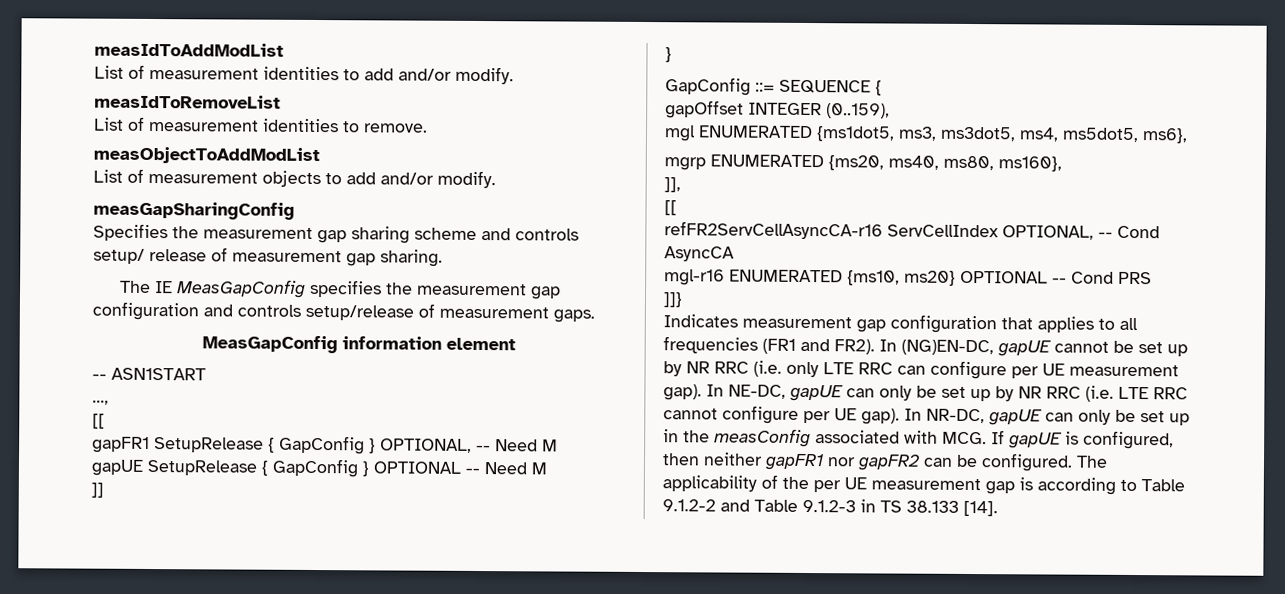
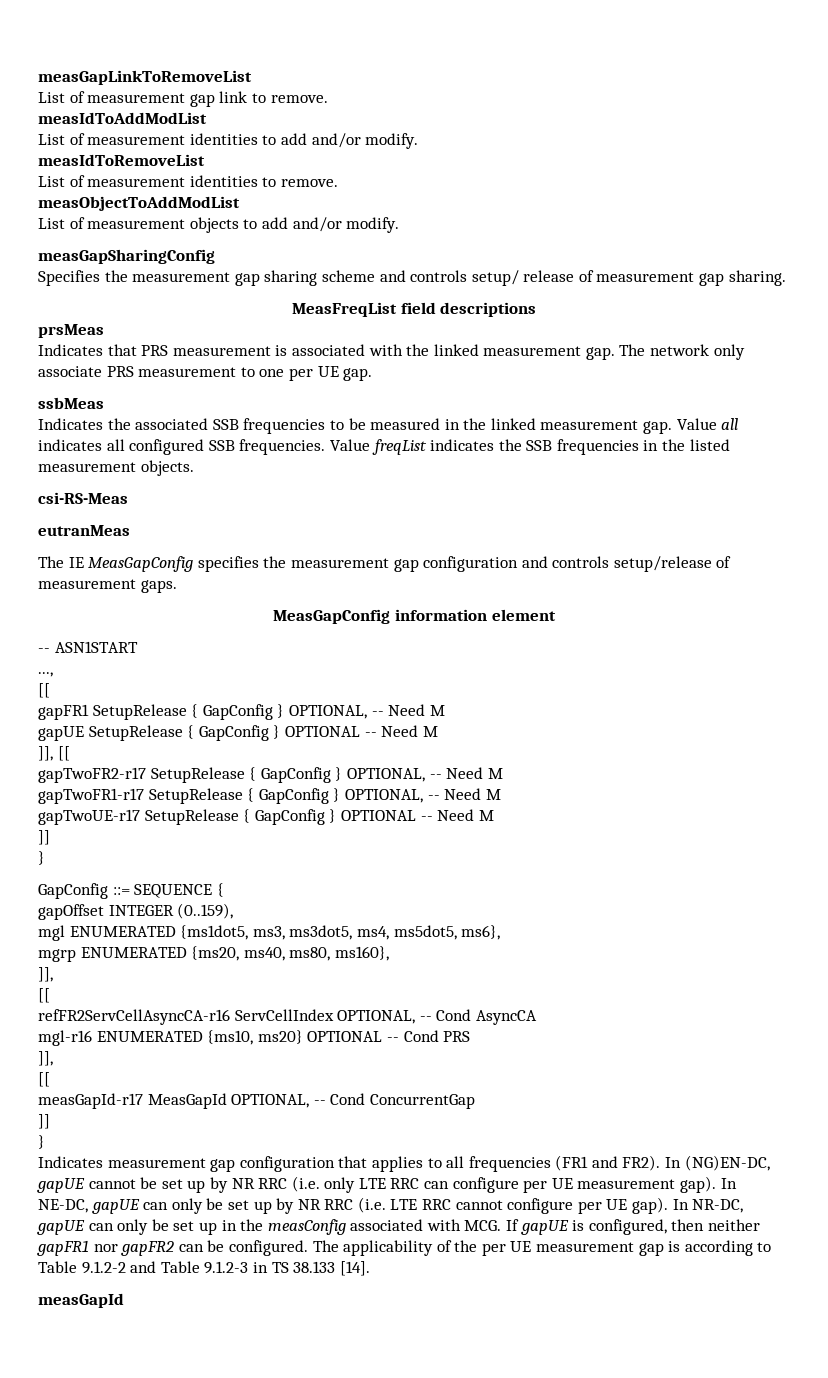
+ measGapLinkToRemoveList
+ List of measurement gap link to remove.
+ MeasFreqList field descriptions
+ prsMeas
+ Indicates that PRS measurement is associated with the linked measurement gap. The network only associate PRS measurement to one per UE gap.
+ ssbMeas
+ Indicates the associated SSB frequencies to be measured in the linked measurement gap. Value all indicates all configured SSB frequencies. Value freqList indicates the SSB frequencies in the listed measurement objects.
+ csi-RS-Meas
+ eutranMeas
+ ]], [[
+ gapTwoFR2-r17 SetupRelease { GapConfig } OPTIONAL, -- Need M
+ gapTwoFR1-r17 SetupRelease { GapConfig } OPTIONAL, -- Need M
+ gapTwoUE-r17 SetupRelease { GapConfig } OPTIONAL -- Need M
  mgl-r16 ENUMERATED {ms10, ms20} OPTIONAL -- Cond PRS
- ]]}
+ ]],
+ [[
+ measGapId-r17 MeasGapId OPTIONAL, -- Cond ConcurrentGap
+ ]]
+ }
+ measGapId

